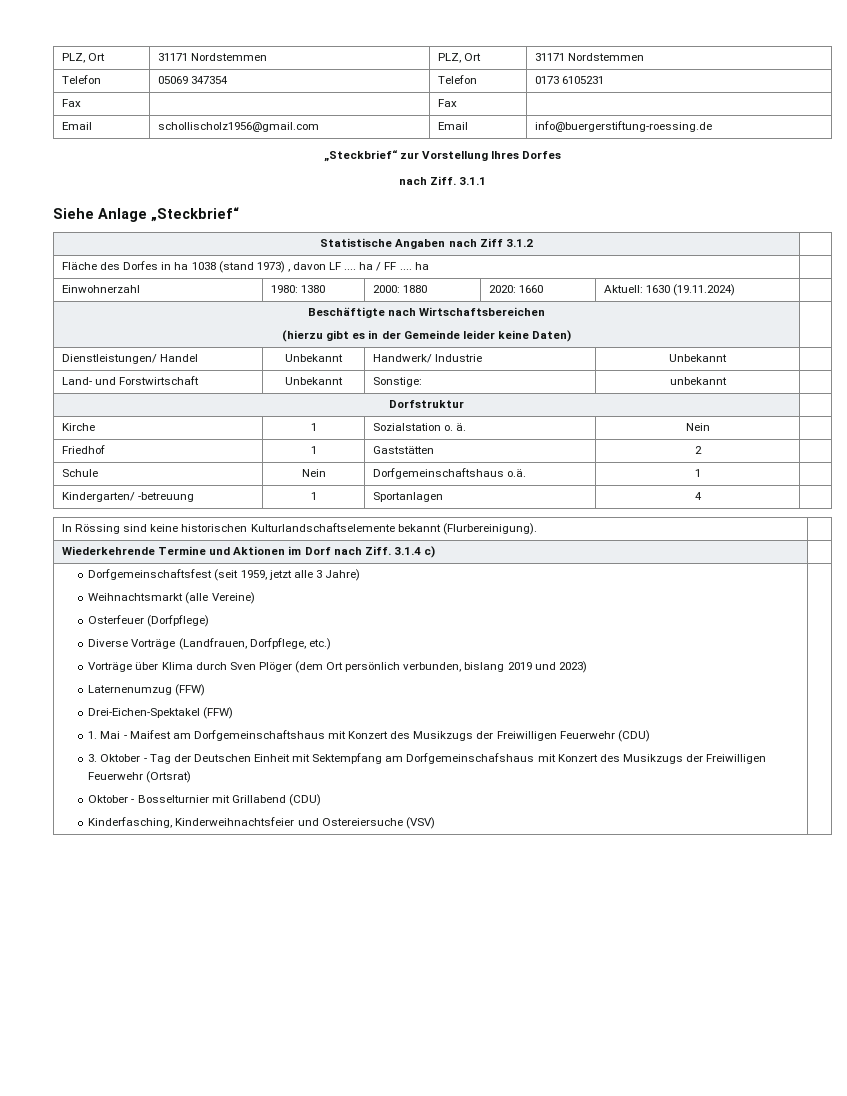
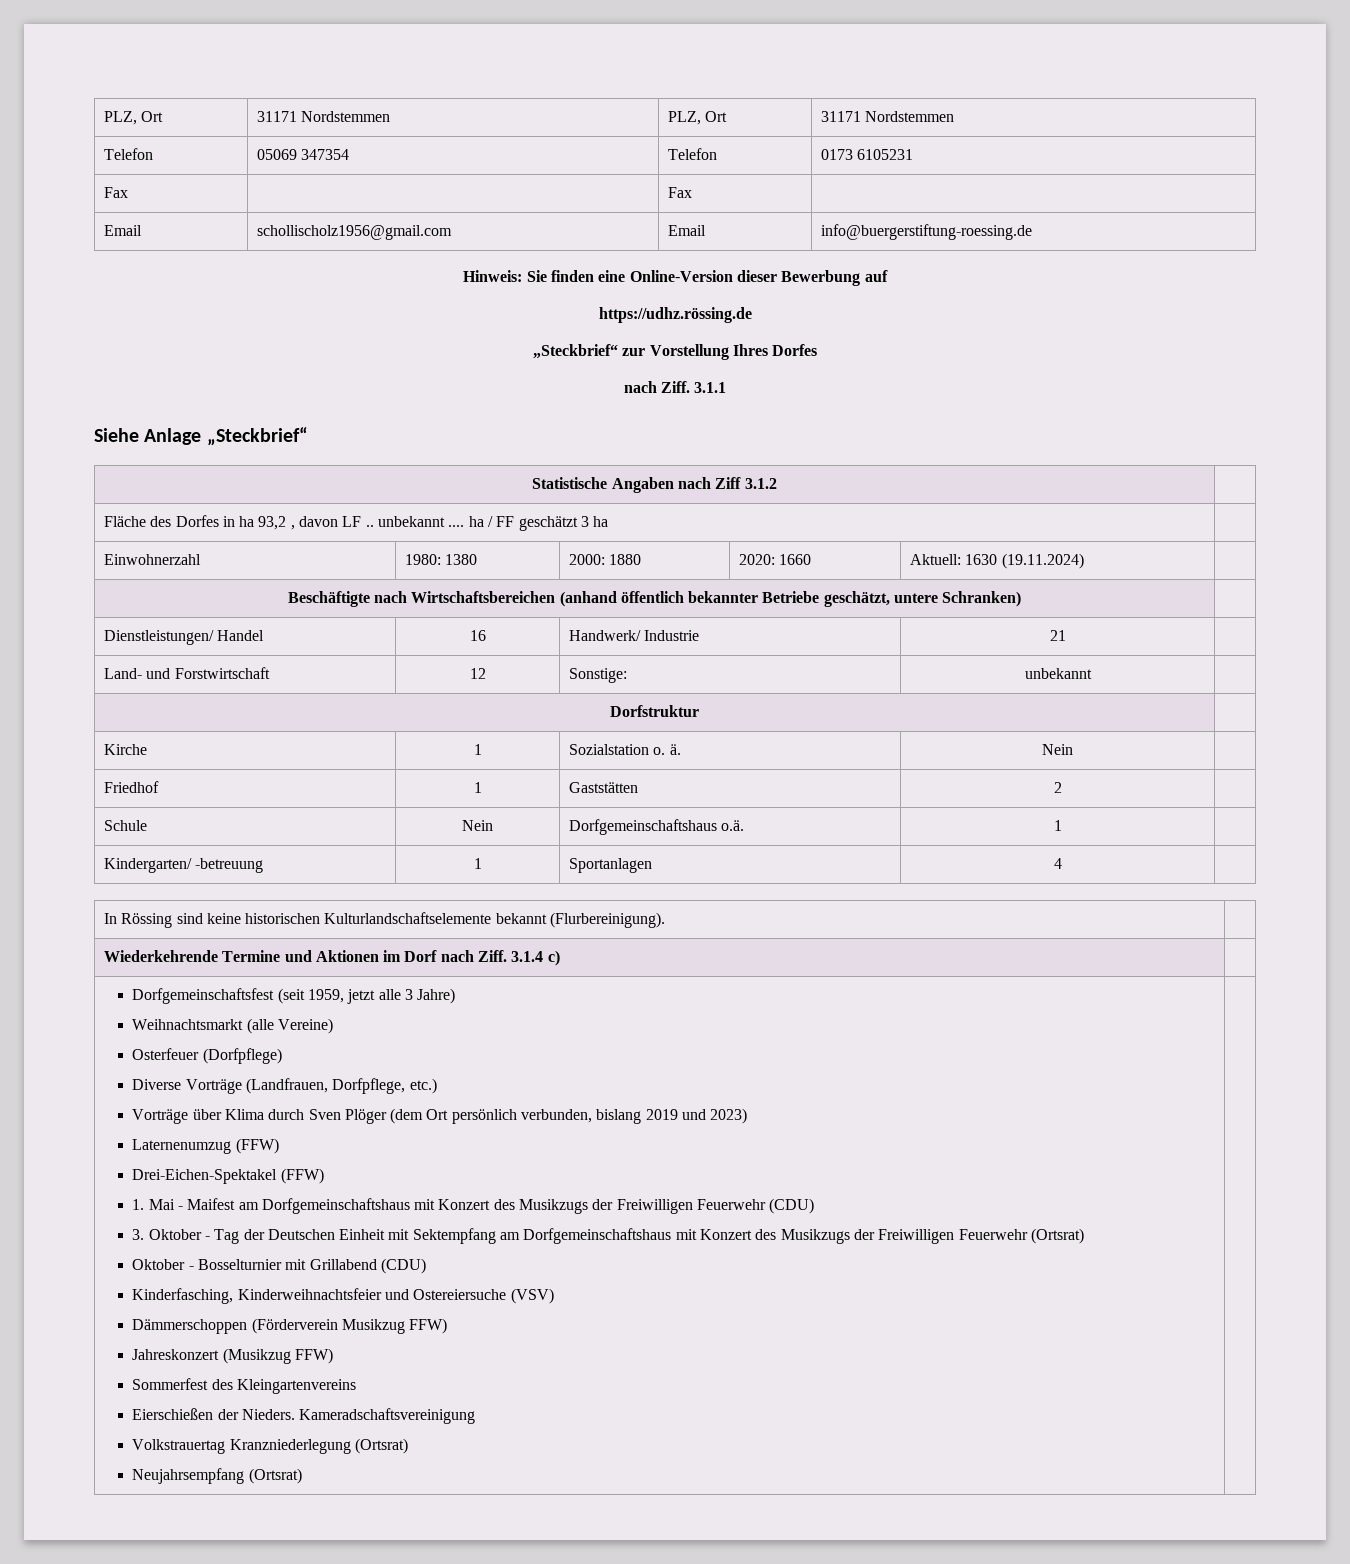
+ Hinweis: Sie finden eine Online-Version dieser Bewerbung auf
+ https://udhz.rössing.de
- Fläche des Dorfes in ha 1038 (stand 1973) , davon LF .... ha / FF .... ha |
+ Fläche des Dorfes in ha 93,2 , davon LF .. unbekannt .... ha / FF geschätzt 3 ha |
- Beschäftigte nach Wirtschaftsbereichen
- (hierzu gibt es in der Gemeinde leider keine Daten) |
+ Beschäftigte nach Wirtschaftsbereichen (anhand öffentlich bekannter Betriebe geschätzt, untere Schranken) |
- Dienstleistungen/ Handel | Unbekannt | Handwerk/ Industrie | Unbekannt |
+ Dienstleistungen/ Handel | 16 | Handwerk/ Industrie | 21 |
- Land- und Forstwirtschaft | Unbekannt | Sonstige: | unbekannt |
+ Land- und Forstwirtschaft | 12 | Sonstige: | unbekannt |
- 3. Oktober - Tag der Deutschen Einheit mit Sektempfang am Dorfgemeinschafshaus mit Konzert des Musikzugs der Freiwilligen Feuerwehr (Ortsrat)
+ 3. Oktober - Tag der Deutschen Einheit mit Sektempfang am Dorfgemeinschaftshaus mit Konzert des Musikzugs der Freiwilligen Feuerwehr (Ortsrat)
+ Dämmerschoppen (Förderverein Musikzug FFW)
+ Jahreskonzert (Musikzug FFW)
+ Sommerfest des Kleingartenvereins
+ Eierschießen der Nieders. Kameradschaftsvereinigung
+ Volkstrauertag Kranzniederlegung (Ortsrat)
+ Neujahrsempfang (Ortsrat)

